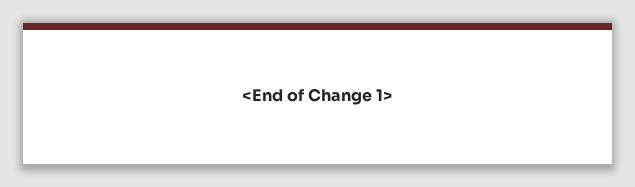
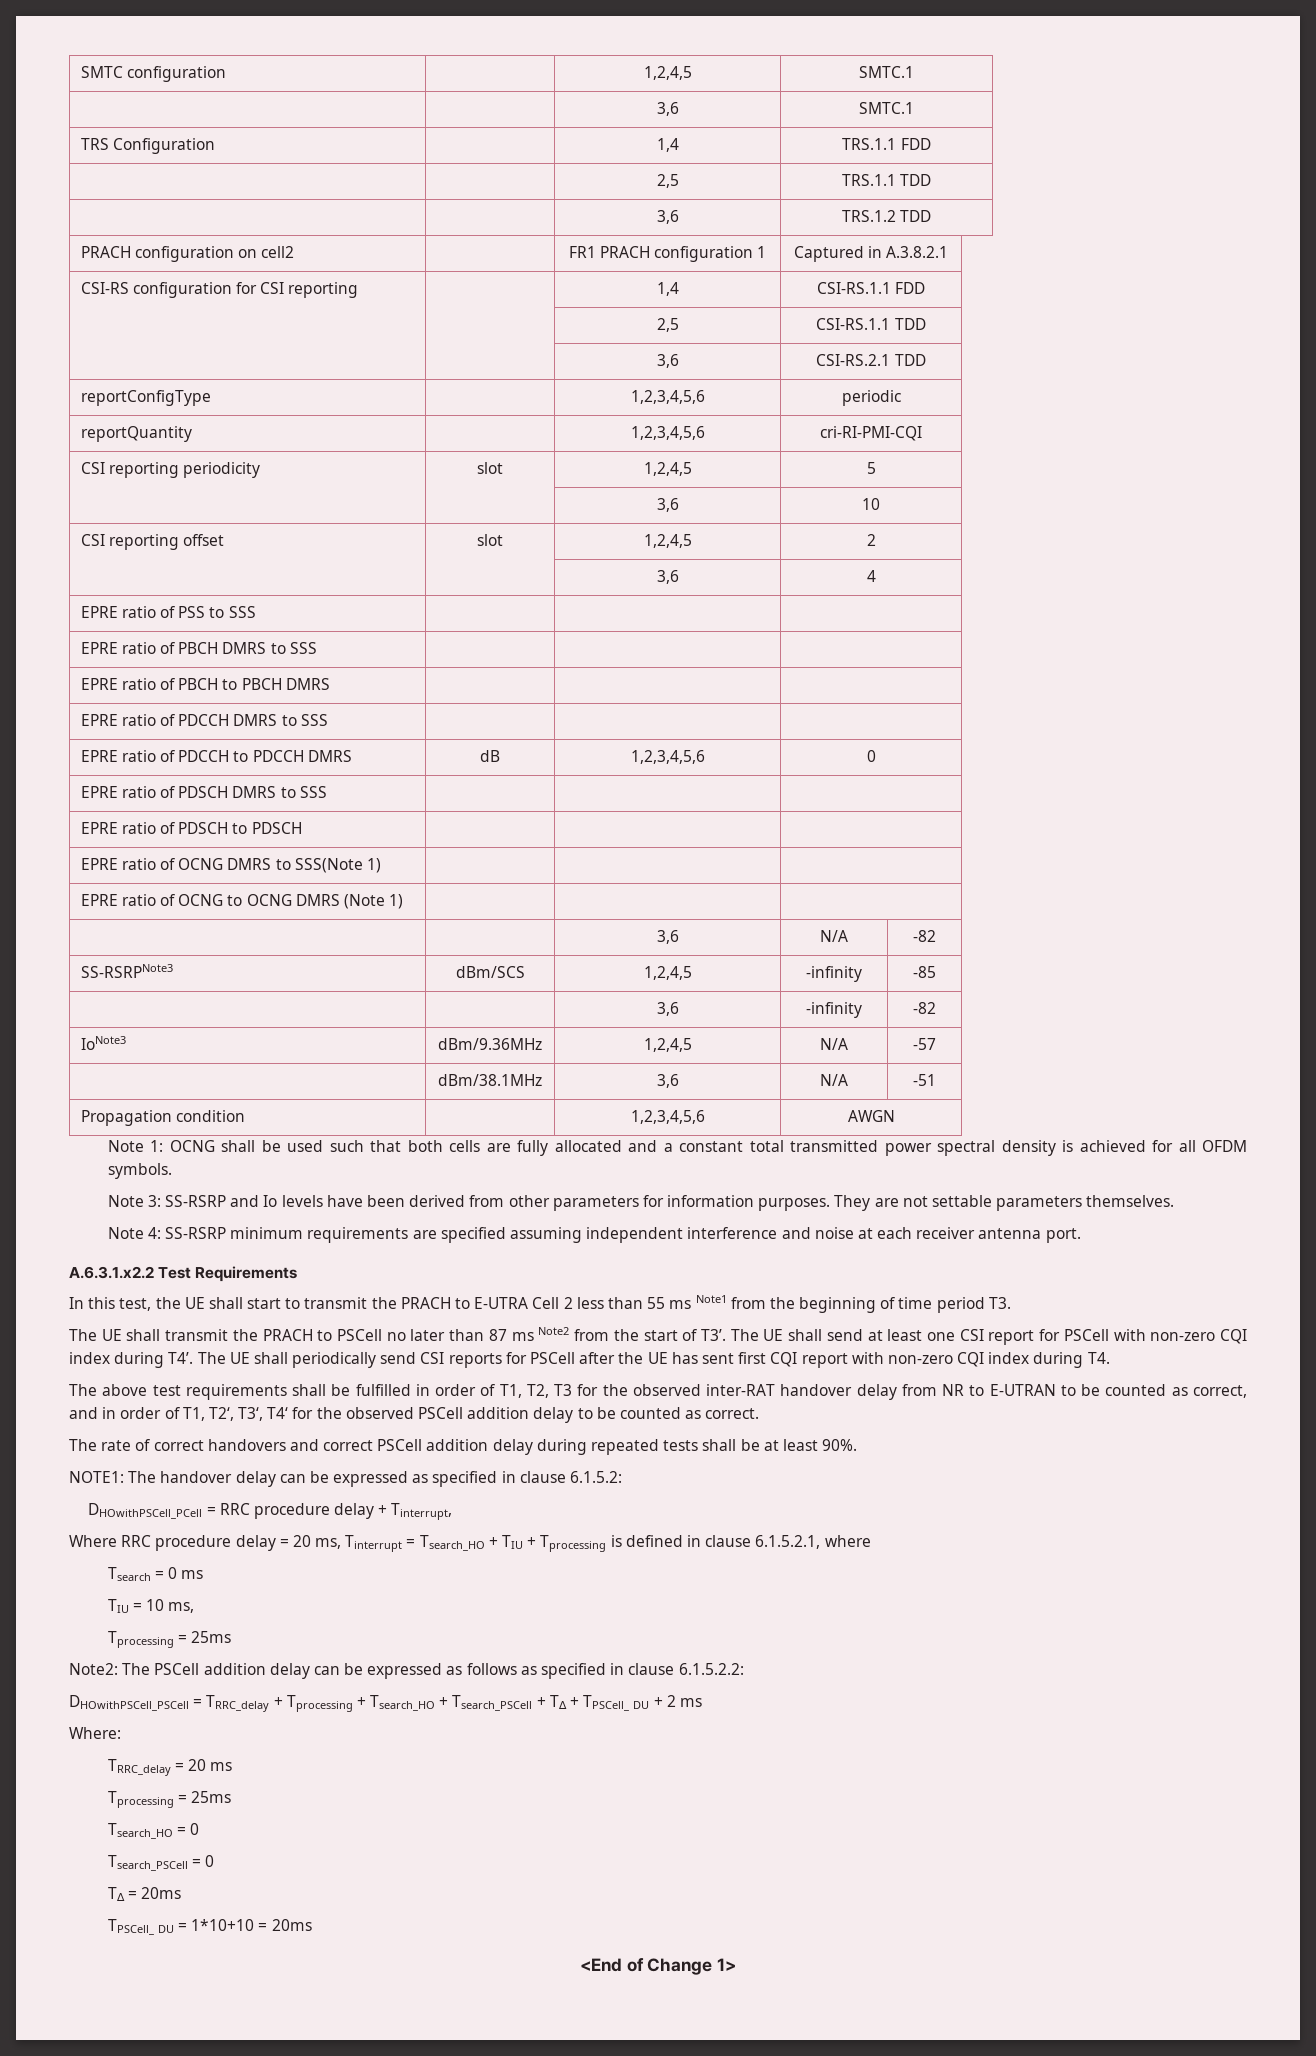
+ SMTC configuration | | 1,2,4,5 | SMTC.1
+ | | 3,6 | SMTC.1
+ TRS Configuration | | 1,4 | TRS.1.1 FDD
+ | | 2,5 | TRS.1.1 TDD
+ | | 3,6 | TRS.1.2 TDD
+ PRACH configuration on cell2 | | FR1 PRACH configuration 1 | Captured in A.3.8.2.1
+ CSI-RS configuration for CSI reporting | | 1,4 | CSI-RS.1.1 FDD
+ | | 2,5 | CSI-RS.1.1 TDD
+ | | 3,6 | CSI-RS.2.1 TDD
+ reportConfigType | | 1,2,3,4,5,6 | periodic
+ reportQuantity | | 1,2,3,4,5,6 | cri-RI-PMI-CQI
+ CSI reporting periodicity | slot | 1,2,4,5 | 5
+ | | 3,6 | 10
+ CSI reporting offset | slot | 1,2,4,5 | 2
+ | | 3,6 | 4
+ EPRE ratio of PSS to SSS | | |
+ EPRE ratio of PBCH DMRS to SSS | | |
+ EPRE ratio of PBCH to PBCH DMRS | | |
+ EPRE ratio of PDCCH DMRS to SSS | | |
+ EPRE ratio of PDCCH to PDCCH DMRS | dB | 1,2,3,4,5,6 | 0
+ EPRE ratio of PDSCH DMRS to SSS | | |
+ EPRE ratio of PDSCH to PDSCH | | |
+ EPRE ratio of OCNG DMRS to SSS(Note 1) | | |
+ EPRE ratio of OCNG to OCNG DMRS (Note 1) | | |
+ | | 3,6 | N/A | -82
+ SS-RSRPNote3 | dBm/SCS | 1,2,4,5 | -infinity | -85
+ | | 3,6 | -infinity | -82
+ IoNote3 | dBm/9.36MHz | 1,2,4,5 | N/A | -57
+ | dBm/38.1MHz | 3,6 | N/A | -51
+ Propagation condition | | 1,2,3,4,5,6 | AWGN
+ Note 1: OCNG shall be used such that both cells are fully allocated and a constant total transmitted power spectral density is achieved for all OFDM symbols.
+ Note 3: SS-RSRP and Io levels have been derived from other parameters for information purposes. They are not settable parameters themselves.
+ Note 4: SS-RSRP minimum requirements are specified assuming independent interference and noise at each receiver antenna port.
+ A.6.3.1.x2.2 Test Requirements
+ In this test, the UE shall start to transmit the PRACH to E-UTRA Cell 2 less than 55 ms Note1 from the beginning of time period T3.
+ The UE shall transmit the PRACH to PSCell no later than 87 ms Note2 from the start of T3’. The UE shall send at least one CSI report for PSCell with non-zero CQI index during T4’. The UE shall periodically send CSI reports for PSCell after the UE has sent first CQI report with non-zero CQI index during T4.
+ The above test requirements shall be fulfilled in order of T1, T2, T3 for the observed inter-RAT handover delay from NR to E-UTRAN to be counted as correct, and in order of T1, T2‘, T3‘, T4‘ for the observed PSCell addition delay to be counted as correct.
+ The rate of correct handovers and correct PSCell addition delay during repeated tests shall be at least 90%.
+ NOTE1: The handover delay can be expressed as specified in clause 6.1.5.2:
+ DHOwithPSCell_PCell = RRC procedure delay + Tinterrupt,
+ Where RRC procedure delay = 20 ms, Tinterrupt = Tsearch_HO + TIU + Tprocessing is defined in clause 6.1.5.2.1, where
+ Tsearch = 0 ms
+ TIU = 10 ms,
+ Tprocessing = 25ms
+ Note2: The PSCell addition delay can be expressed as follows as specified in clause 6.1.5.2.2:
+ DHOwithPSCell_PSCell = TRRC_delay + Tprocessing + Tsearch_HO + Tsearch_PSCell + T∆ + TPSCell_ DU + 2 ms
+ Where:
+ TRRC_delay = 20 ms
+ Tprocessing = 25ms
+ Tsearch_HO = 0
+ Tsearch_PSCell = 0
+ T∆ = 20ms
+ TPSCell_ DU = 1*10+10 = 20ms

